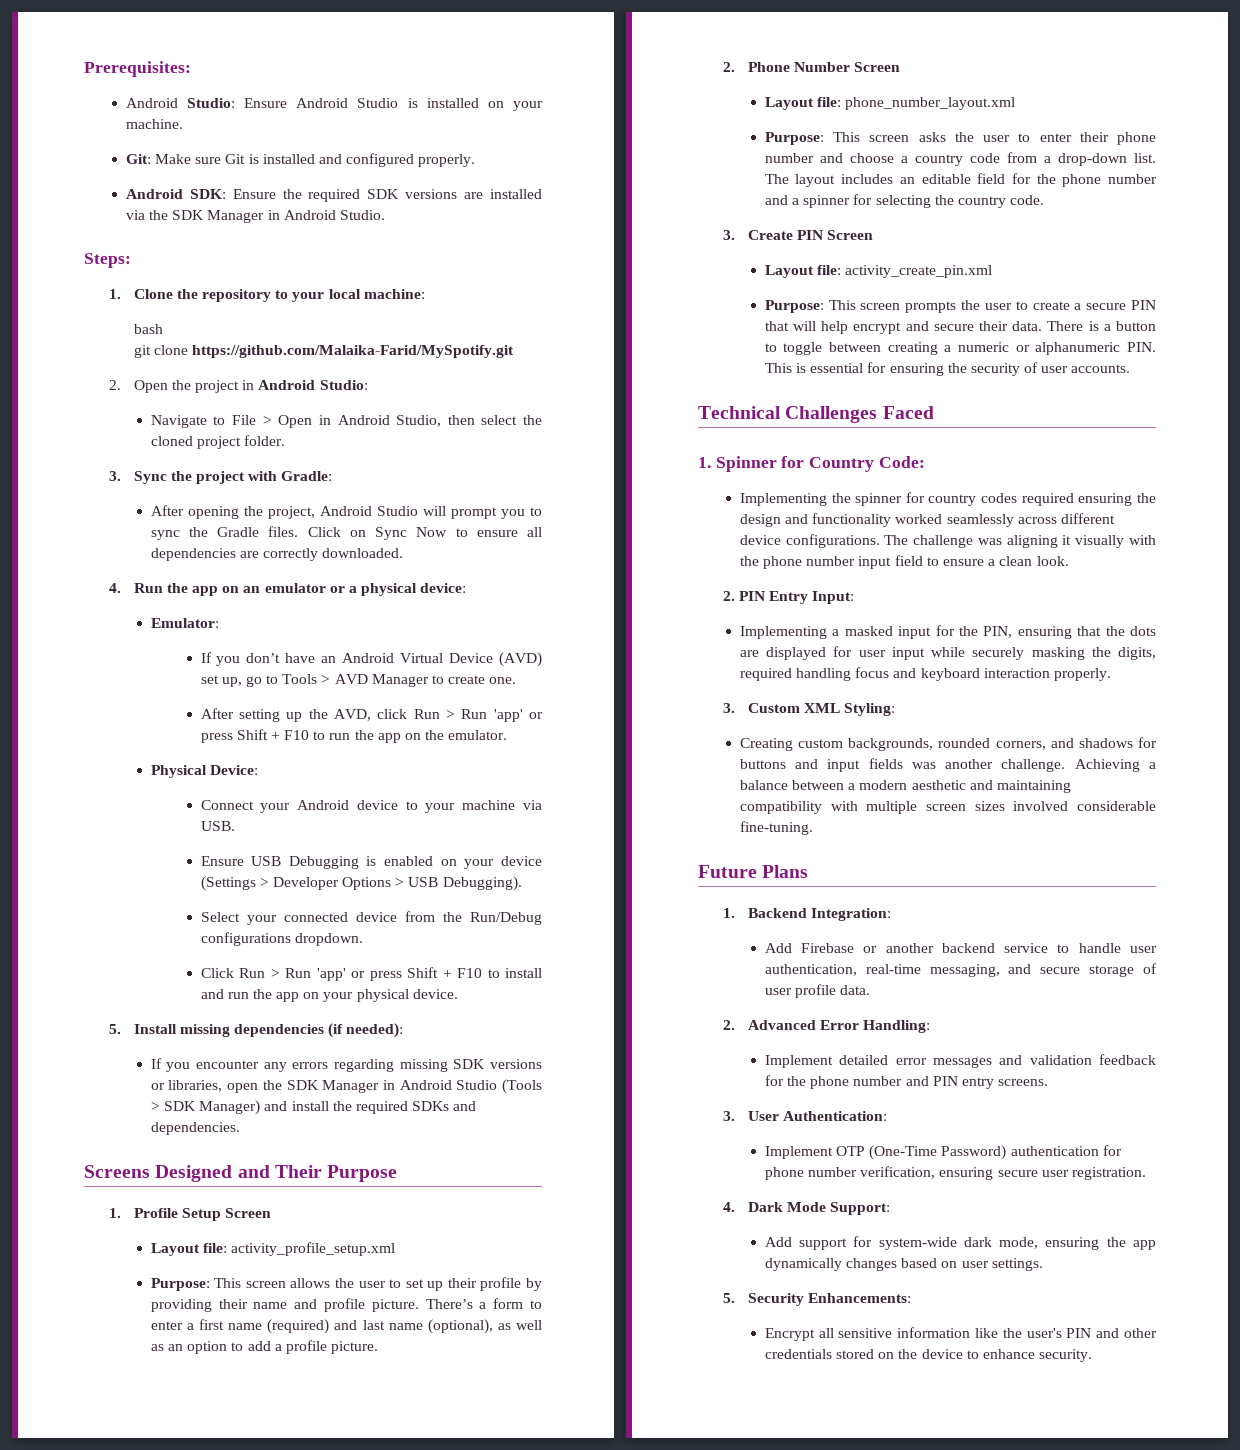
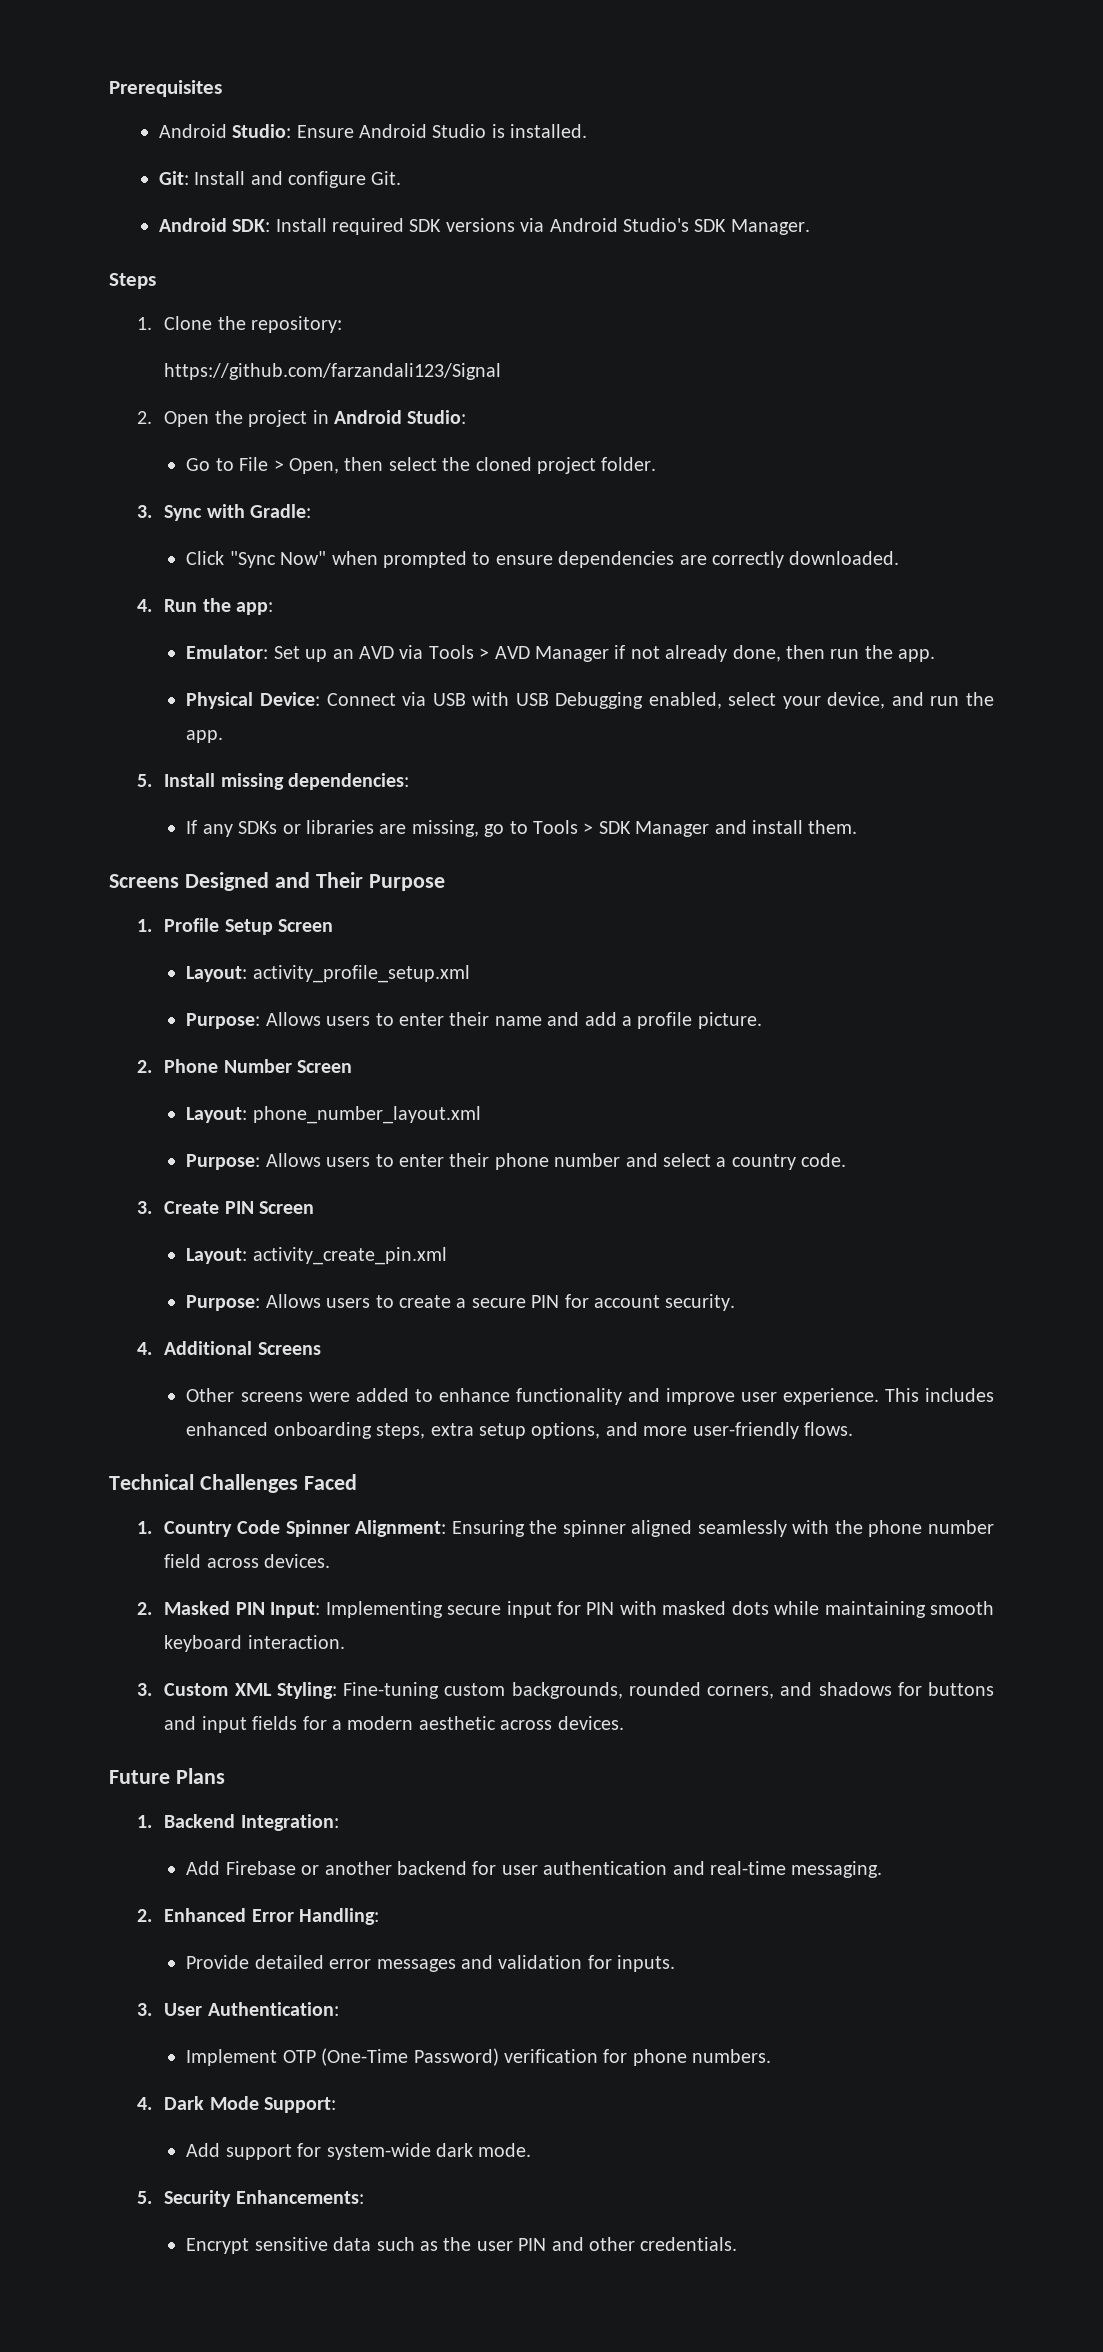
- Prerequisites:
+ Prerequisites
- Android Studio: Ensure Android Studio is installed on your machine.
- Git: Make sure Git is installed and configured properly.
+ Android Studio: Ensure Android Studio is installed.
+ Git: Install and configure Git.
- Android SDK: Ensure the required SDK versions are installed via the SDK Manager in Android Studio.
- Steps:
- 1. Clone the repository to your local machine:
- bash
- git clone https://github.com/Malaika-Farid/MySpotify.git
+ Android SDK: Install required SDK versions via Android Studio's SDK Manager.
+ Steps
+ 1. Clone the repository:
+ https://github.com/farzandali123/Signal
- Navigate to File > Open in Android Studio, then select the cloned project folder.
+ Go to File > Open, then select the cloned project folder.
- 3. Sync the project with Gradle:
+ 3. Sync with Gradle:
- After opening the project, Android Studio will prompt you to sync the Gradle files. Click on Sync Now to ensure all dependencies are correctly downloaded.
+ Click "Sync Now" when prompted to ensure dependencies are correctly downloaded.
- 4. Run the app on an emulator or a physical device:
- Emulator:
- If you don’t have an Android Virtual Device (AVD) set up, go to Tools > AVD Manager to create one.
- After setting up the AVD, click Run > Run 'app' or press Shift + F10 to run the app on the emulator.
- Physical Device:
- Connect your Android device to your machine via USB.
- Ensure USB Debugging is enabled on your device (Settings > Developer Options > USB Debugging).
- Select your connected device from the Run/Debug configurations dropdown.
- Click Run > Run 'app' or press Shift + F10 to install and run the app on your physical device.
- 5. Install missing dependencies (if needed):
- If you encounter any errors regarding missing SDK versions or libraries, open the SDK Manager in Android Studio (Tools > SDK Manager) and install the required SDKs and dependencies.
+ 4. Run the app:
+ Emulator: Set up an AVD via Tools > AVD Manager if not already done, then run the app.
+ Physical Device: Connect via USB with USB Debugging enabled, select your device, and run the app.
+ 5. Install missing dependencies:
+ If any SDKs or libraries are missing, go to Tools > SDK Manager and install them.
- Layout file: activity_profile_setup.xml
+ Layout: activity_profile_setup.xml
- Purpose: This screen allows the user to set up their profile by providing their name and profile picture. There’s a form to enter a first name (required) and last name (optional), as well as an option to add a profile picture.
+ Purpose: Allows users to enter their name and add a profile picture.
- Layout file: phone_number_layout.xml
+ Layout: phone_number_layout.xml
- Purpose: This screen asks the user to enter their phone number and choose a country code from a drop-down list. The layout includes an editable field for the phone number and a spinner for selecting the country code.
+ Purpose: Allows users to enter their phone number and select a country code.
- Layout file: activity_create_pin.xml
+ Layout: activity_create_pin.xml
- Purpose: This screen prompts the user to create a secure PIN that will help encrypt and secure their data. There is a button to toggle between creating a numeric or alphanumeric PIN. This is essential for ensuring the security of user accounts.
+ Purpose: Allows users to create a secure PIN for account security.
+ 4. Additional Screens
+ Other screens were added to enhance functionality and improve user experience. This includes enhanced onboarding steps, extra setup options, and more user-friendly flows.
  Technical Challenges Faced
- 1. Spinner for Country Code:
- Implementing the spinner for country codes required ensuring the design and functionality worked seamlessly across different device configurations. The challenge was aligning it visually with the phone number input field to ensure a clean look.
- 2. PIN Entry Input:
- Implementing a masked input for the PIN, ensuring that the dots are displayed for user input while securely masking the digits, required handling focus and keyboard interaction properly.
+ 1. Country Code Spinner Alignment: Ensuring the spinner aligned seamlessly with the phone number field across devices.
+ 2. Masked PIN Input: Implementing secure input for PIN with masked dots while maintaining smooth keyboard interaction.
- 3. Custom XML Styling:
- Creating custom backgrounds, rounded corners, and shadows for buttons and input fields was another challenge. Achieving a balance between a modern aesthetic and maintaining compatibility with multiple screen sizes involved considerable fine-tuning.
+ 3. Custom XML Styling: Fine-tuning custom backgrounds, rounded corners, and shadows for buttons and input fields for a modern aesthetic across devices.
- Add Firebase or another backend service to handle user authentication, real-time messaging, and secure storage of user profile data.
- 2. Advanced Error Handling:
+ Add Firebase or another backend for user authentication and real-time messaging.
+ 2. Enhanced Error Handling:
- Implement detailed error messages and validation feedback for the phone number and PIN entry screens.
+ Provide detailed error messages and validation for inputs.
- Implement OTP (One-Time Password) authentication for phone number verification, ensuring secure user registration.
+ Implement OTP (One-Time Password) verification for phone numbers.
- Add support for system-wide dark mode, ensuring the app dynamically changes based on user settings.
+ Add support for system-wide dark mode.
  5. Security Enhancements:
- Encrypt all sensitive information like the user's PIN and other credentials stored on the device to enhance security.
+ Encrypt sensitive data such as the user PIN and other credentials.

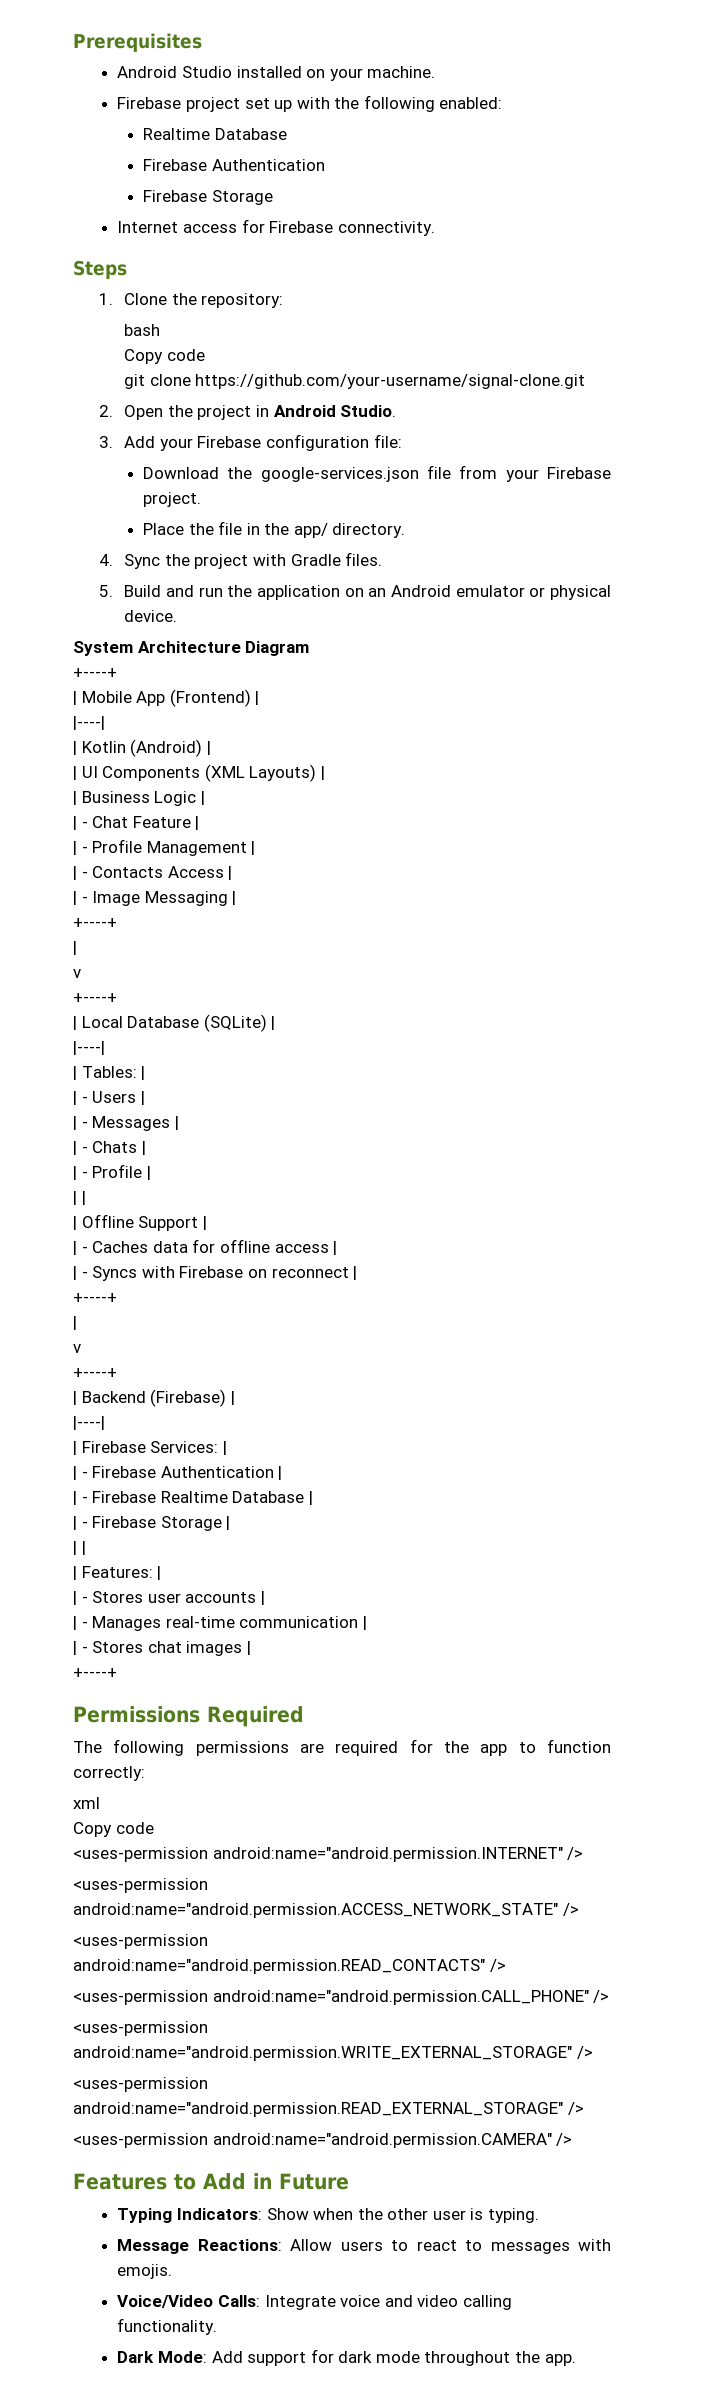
- Android Studio: Ensure Android Studio is installed.
- Git: Install and configure Git.
- Android SDK: Install required SDK versions via Android Studio's SDK Manager.
+ Android Studio installed on your machine.
+ Firebase project set up with the following enabled:
+ Realtime Database
+ Firebase Authentication
+ Firebase Storage
+ Internet access for Firebase connectivity.
- https://github.com/farzandali123/Signal
+ bash
+ Copy code
+ git clone https://github.com/your-username/signal-clone.git
- 2. Open the project in Android Studio:
- Go to File > Open, then select the cloned project folder.
- 3. Sync with Gradle:
- Click "Sync Now" when prompted to ensure dependencies are correctly downloaded.
- 4. Run the app:
- Emulator: Set up an AVD via Tools > AVD Manager if not already done, then run the app.
- Physical Device: Connect via USB with USB Debugging enabled, select your device, and run the app.
- 5. Install missing dependencies:
- If any SDKs or libraries are missing, go to Tools > SDK Manager and install them.
- Screens Designed and Their Purpose
- 1. Profile Setup Screen
- Layout: activity_profile_setup.xml
- Purpose: Allows users to enter their name and add a profile picture.
- 2. Phone Number Screen
- Layout: phone_number_layout.xml
- Purpose: Allows users to enter their phone number and select a country code.
- 3. Create PIN Screen
- Layout: activity_create_pin.xml
- Purpose: Allows users to create a secure PIN for account security.
- 4. Additional Screens
- Other screens were added to enhance functionality and improve user experience. This includes enhanced onboarding steps, extra setup options, and more user-friendly flows.
- Technical Challenges Faced
- 1. Country Code Spinner Alignment: Ensuring the spinner aligned seamlessly with the phone number field across devices.
- 2. Masked PIN Input: Implementing secure input for PIN with masked dots while maintaining smooth keyboard interaction.
- 3. Custom XML Styling: Fine-tuning custom backgrounds, rounded corners, and shadows for buttons and input fields for a modern aesthetic across devices.
- Future Plans
- 1. Backend Integration:
- Add Firebase or another backend for user authentication and real-time messaging.
- 2. Enhanced Error Handling:
- Provide detailed error messages and validation for inputs.
- 3. User Authentication:
- Implement OTP (One-Time Password) verification for phone numbers.
- 4. Dark Mode Support:
- Add support for system-wide dark mode.
- 5. Security Enhancements:
- Encrypt sensitive data such as the user PIN and other credentials.
+ 2. Open the project in Android Studio.
+ 3. Add your Firebase configuration file:
+ Download the google-services.json file from your Firebase project.
+ Place the file in the app/ directory.
+ 4. Sync the project with Gradle files.
+ 5. Build and run the application on an Android emulator or physical device.
+ System Architecture Diagram
+ +----+
+ | Mobile App (Frontend) |
+ |----|
+ | Kotlin (Android) |
+ | UI Components (XML Layouts) |
+ | Business Logic |
+ | - Chat Feature |
+ | - Profile Management |
+ | - Contacts Access |
+ | - Image Messaging |
+ +----+
+ |
+ v
+ +----+
+ | Local Database (SQLite) |
+ |----|
+ | Tables: |
+ | - Users |
+ | - Messages |
+ | - Chats |
+ | - Profile |
+ | |
+ | Offline Support |
+ | - Caches data for offline access |
+ | - Syncs with Firebase on reconnect |
+ +----+
+ |
+ v
+ +----+
+ | Backend (Firebase) |
+ |----|
+ | Firebase Services: |
+ | - Firebase Authentication |
+ | - Firebase Realtime Database |
+ | - Firebase Storage |
+ | |
+ | Features: |
+ | - Stores user accounts |
+ | - Manages real-time communication |
+ | - Stores chat images |
+ +----+
+ Permissions Required
+ The following permissions are required for the app to function correctly:
+ xml
+ Copy code
+ <uses-permission android:name="android.permission.INTERNET" />
+ <uses-permission android:name="android.permission.ACCESS_NETWORK_STATE" />
+ <uses-permission android:name="android.permission.READ_CONTACTS" />
+ <uses-permission android:name="android.permission.CALL_PHONE" />
+ <uses-permission android:name="android.permission.WRITE_EXTERNAL_STORAGE" />
+ <uses-permission android:name="android.permission.READ_EXTERNAL_STORAGE" />
+ <uses-permission android:name="android.permission.CAMERA" />
+ Features to Add in Future
+ Typing Indicators: Show when the other user is typing.
+ Message Reactions: Allow users to react to messages with emojis.
+ Voice/Video Calls: Integrate voice and video calling functionality.
+ Dark Mode: Add support for dark mode throughout the app.

